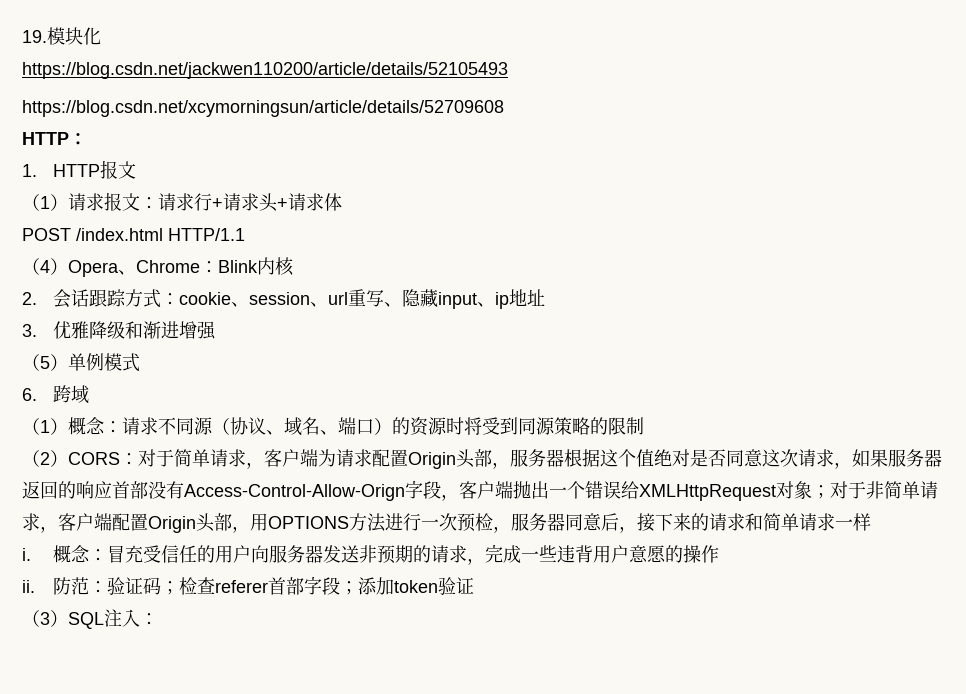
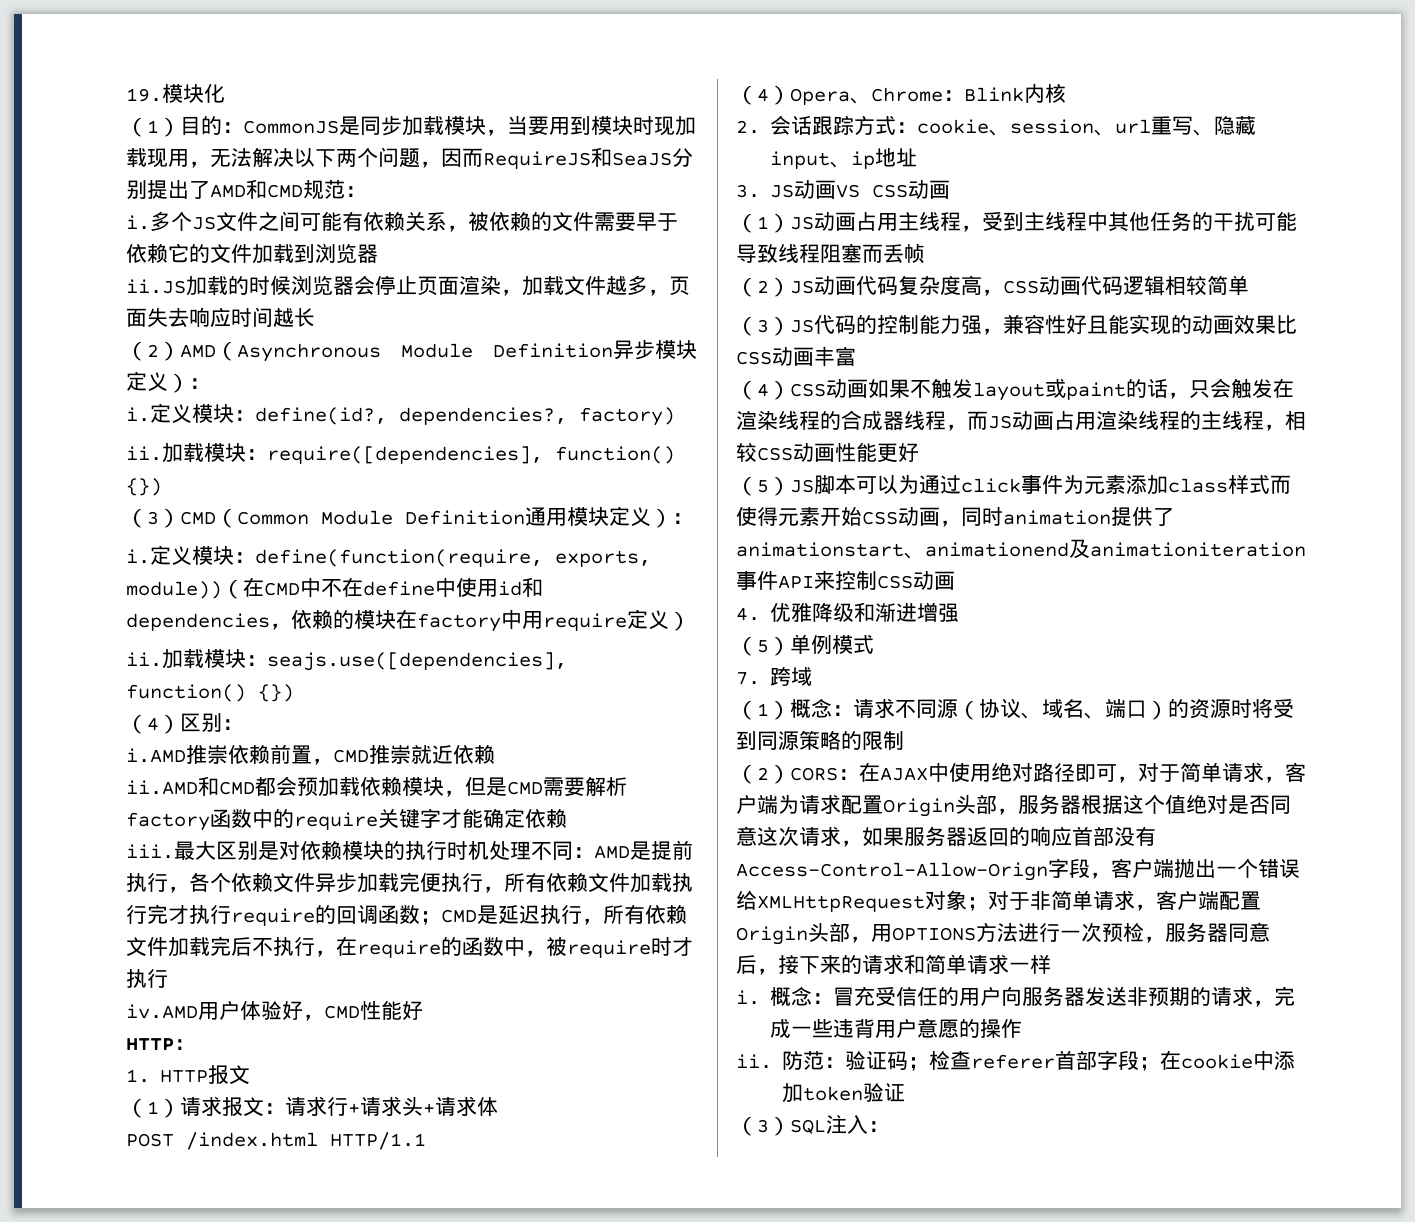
- https://blog.csdn.net/jackwen110200/article/details/52105493
- https://blog.csdn.net/xcymorningsun/article/details/52709608
+ （1）目的：CommonJS是同步加载模块，当要用到模块时现加载现用，无法解决以下两个问题，因而RequireJS和SeaJS分别提出了AMD和CMD规范：
+ i.多个JS文件之间可能有依赖关系，被依赖的文件需要早于依赖它的文件加载到浏览器
+ ii.JS加载的时候浏览器会停止页面渲染，加载文件越多，页面失去响应时间越长
+ （2）AMD（Asynchronous Module Definition异步模块定义）：
+ i.定义模块：define(id?, dependencies?, factory)
+ ii.加载模块：require([dependencies], function() {})
+ （3）CMD（Common Module Definition通用模块定义）：
+ i.定义模块：define(function(require, exports, module))（在CMD中不在define中使用id和dependencies，依赖的模块在factory中用require定义）
+ ii.加载模块：seajs.use([dependencies], function() {})
+ （4）区别：
+ i.AMD推崇依赖前置，CMD推崇就近依赖
+ ii.AMD和CMD都会预加载依赖模块，但是CMD需要解析factory函数中的require关键字才能确定依赖
+ iii.最大区别是对依赖模块的执行时机处理不同：AMD是提前执行，各个依赖文件异步加载完便执行，所有依赖文件加载执行完才执行require的回调函数；CMD是延迟执行，所有依赖文件加载完后不执行，在require的函数中，被require时才执行
+ iv.AMD用户体验好，CMD性能好
- 3.优雅降级和渐进增强
+ 3. JS动画VS CSS动画
+ （1）JS动画占用主线程，受到主线程中其他任务的干扰可能导致线程阻塞而丢帧
+ （2）JS动画代码复杂度高，CSS动画代码逻辑相较简单
+ （3）JS代码的控制能力强，兼容性好且能实现的动画效果比CSS动画丰富
+ （4）CSS动画如果不触发layout或paint的话，只会触发在渲染线程的合成器线程，而JS动画占用渲染线程的主线程，相较CSS动画性能更好
+ （5）JS脚本可以为通过click事件为元素添加class样式而使得元素开始CSS动画，同时animation提供了animationstart、animationend及animationiteration事件API来控制CSS动画
+ 4.优雅降级和渐进增强
- 6.跨域
+ 7.跨域
- 对于简单请求，客户端为请求配置Origin头部，服务器根据这个值绝对是否同意这次请求，如果服务器返回的响应首部没有Access-Control-Allow-Orign字段，客户端抛出一个错误给XMLHttpRequest对象；
+ 在AJAX中使用绝对路径即可，对于简单请求，客户端为请求配置Origin头部，服务器根据这个值绝对是否同意这次请求，如果服务器返回的响应首部没有Access-Control-Allow-Orign字段，客户端抛出一个错误给XMLHttpRequest对象；
- 防范：验证码；检查referer首部字段；添加token验证
+ 防范：验证码；检查referer首部字段；在cookie中添加token验证

